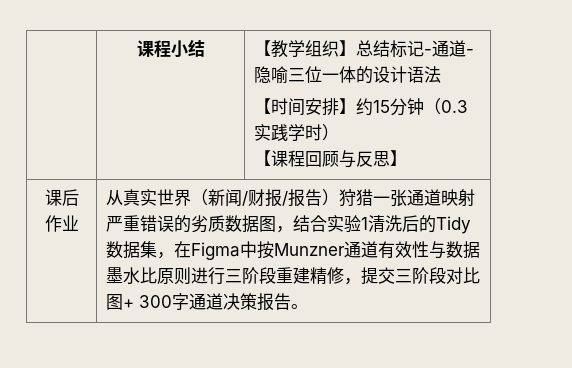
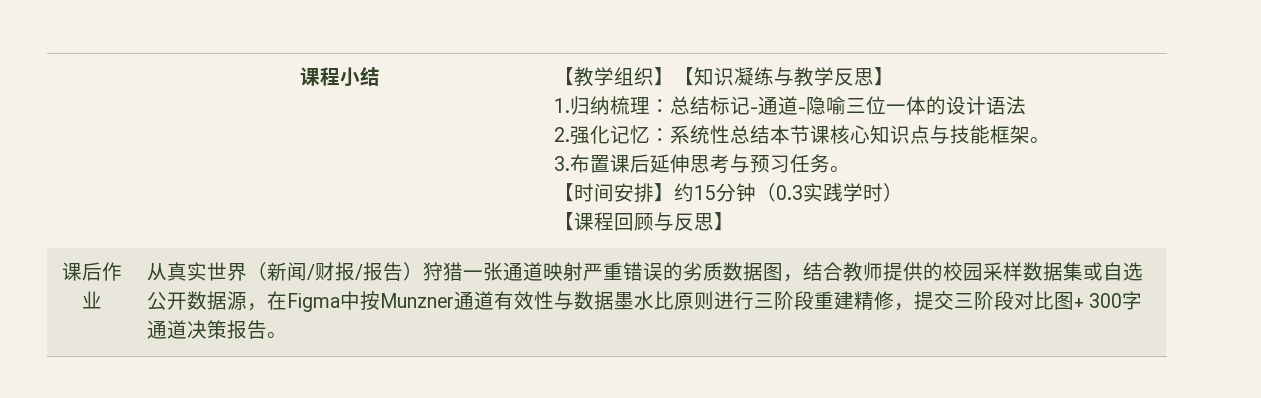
- 【教学组织】总结标记-通道-隐喻三位一体的设计语法
+ 【教学组织】【知识凝练与教学反思】
+ 1.归纳梳理：总结标记-通道-隐喻三位一体的设计语法
+ 2.强化记忆：系统性总结本节课核心知识点与技能框架。
+ 3.布置课后延伸思考与预习任务。
- 从真实世界（新闻/财报/报告）狩猎一张通道映射严重错误的劣质数据图，结合实验1清洗后的Tidy数据集，在Figma中按Munzner通道有效性与数据墨水比原则进行三阶段重建精修，提交三阶段对比图+ 300字通道决策报告。
+ 从真实世界（新闻/财报/报告）狩猎一张通道映射严重错误的劣质数据图，结合教师提供的校园采样数据集或自选公开数据源，在Figma中按Munzner通道有效性与数据墨水比原则进行三阶段重建精修，提交三阶段对比图+ 300字通道决策报告。

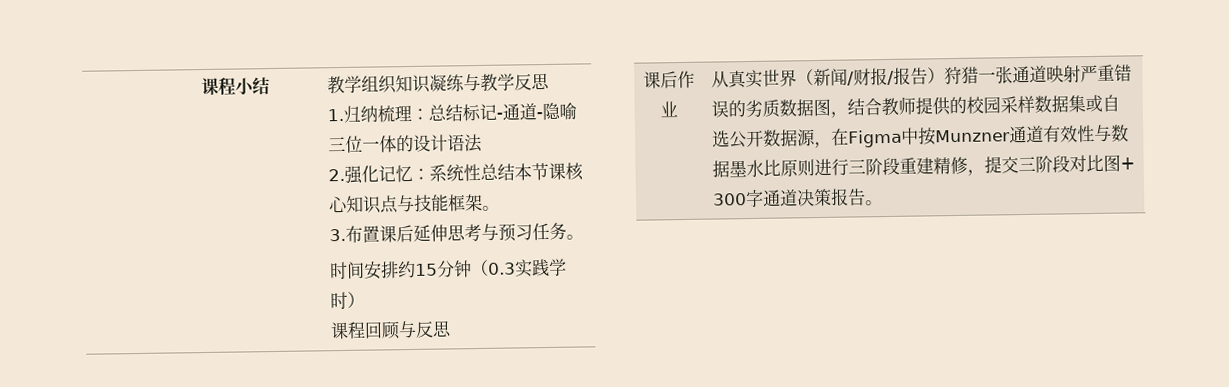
- 【教学组织】【知识凝练与教学反思】
+ 教学组织知识凝练与教学反思
- 【时间安排】约15分钟（0.3实践学时）
+ 时间安排约15分钟（0.3实践学时）
- 【课程回顾与反思】
+ 课程回顾与反思

